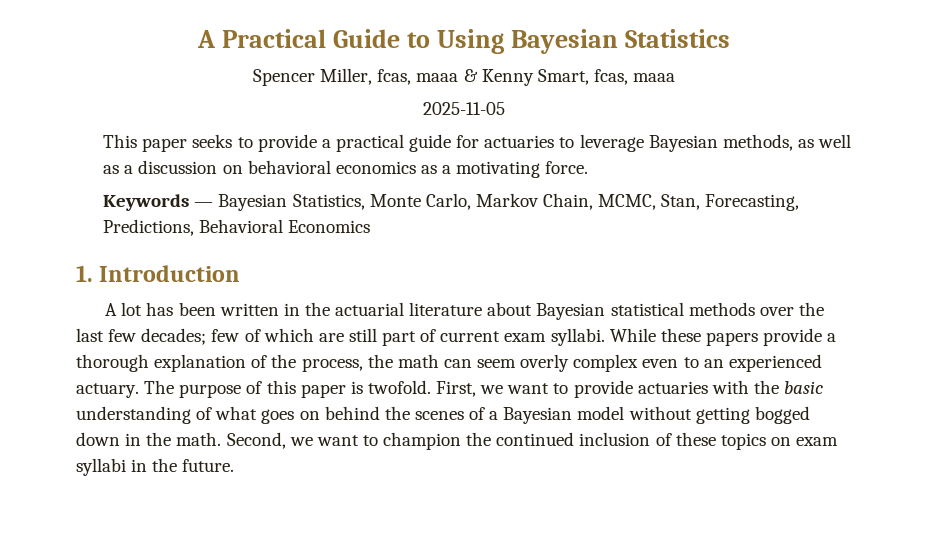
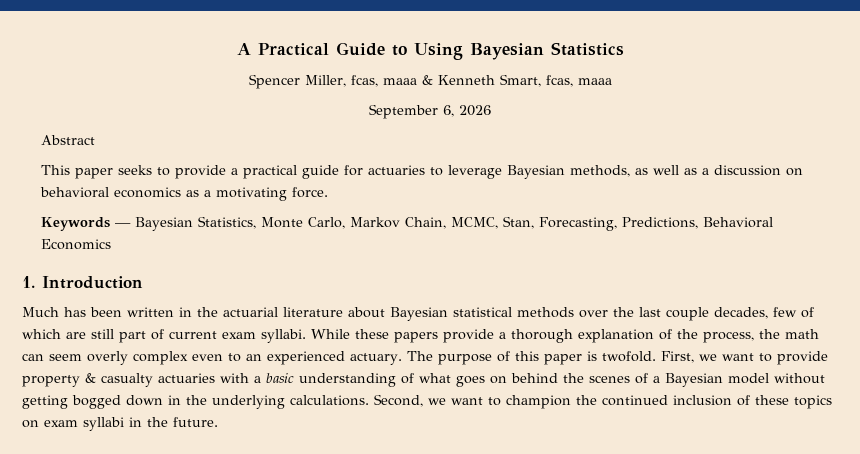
- Spencer Miller, fcas, maaa & Kenny Smart, fcas, maaa
+ Spencer Miller, fcas, maaa & Kenneth Smart, fcas, maaa
- 2025-11-05
+ September 6, 2026
+ Abstract
- A lot has been written in the actuarial literature about Bayesian statistical methods over the last few decades; few of which are still part of current exam syllabi.
+ Much has been written in the actuarial literature about Bayesian statistical methods over the last couple decades, few of which are still part of current exam syllabi.
- First, we want to provide actuaries with the basic understanding of what goes on behind the scenes of a Bayesian model without getting bogged down in the math.
+ First, we want to provide property & casualty actuaries with a basic understanding of what goes on behind the scenes of a Bayesian model without getting bogged down in the underlying calculations.

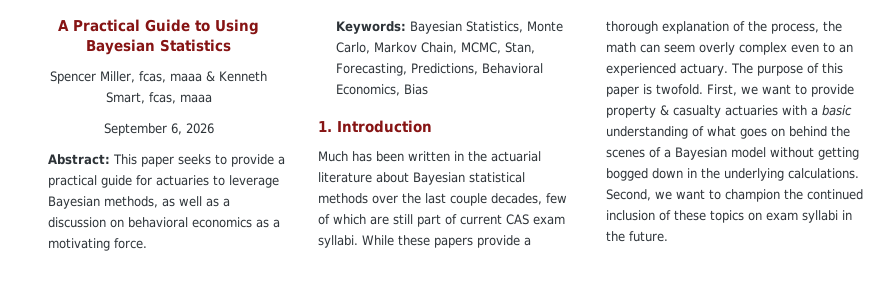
- Abstract
- This paper seeks to provide a practical guide for actuaries to leverage Bayesian methods, as well as a discussion on behavioral economics as a motivating force.
+ Abstract: This paper seeks to provide a practical guide for actuaries to leverage Bayesian methods, as well as a discussion on behavioral economics as a motivating force.
- Keywords — Bayesian Statistics, Monte Carlo, Markov Chain, MCMC, Stan, Forecasting, Predictions, Behavioral Economics
+ Keywords: Bayesian Statistics, Monte Carlo, Markov Chain, MCMC, Stan, Forecasting, Predictions, Behavioral Economics, Bias
- Much has been written in the actuarial literature about Bayesian statistical methods over the last couple decades, few of which are still part of current exam syllabi.
+ Much has been written in the actuarial literature about Bayesian statistical methods over the last couple decades, few of which are still part of current CAS exam syllabi.

